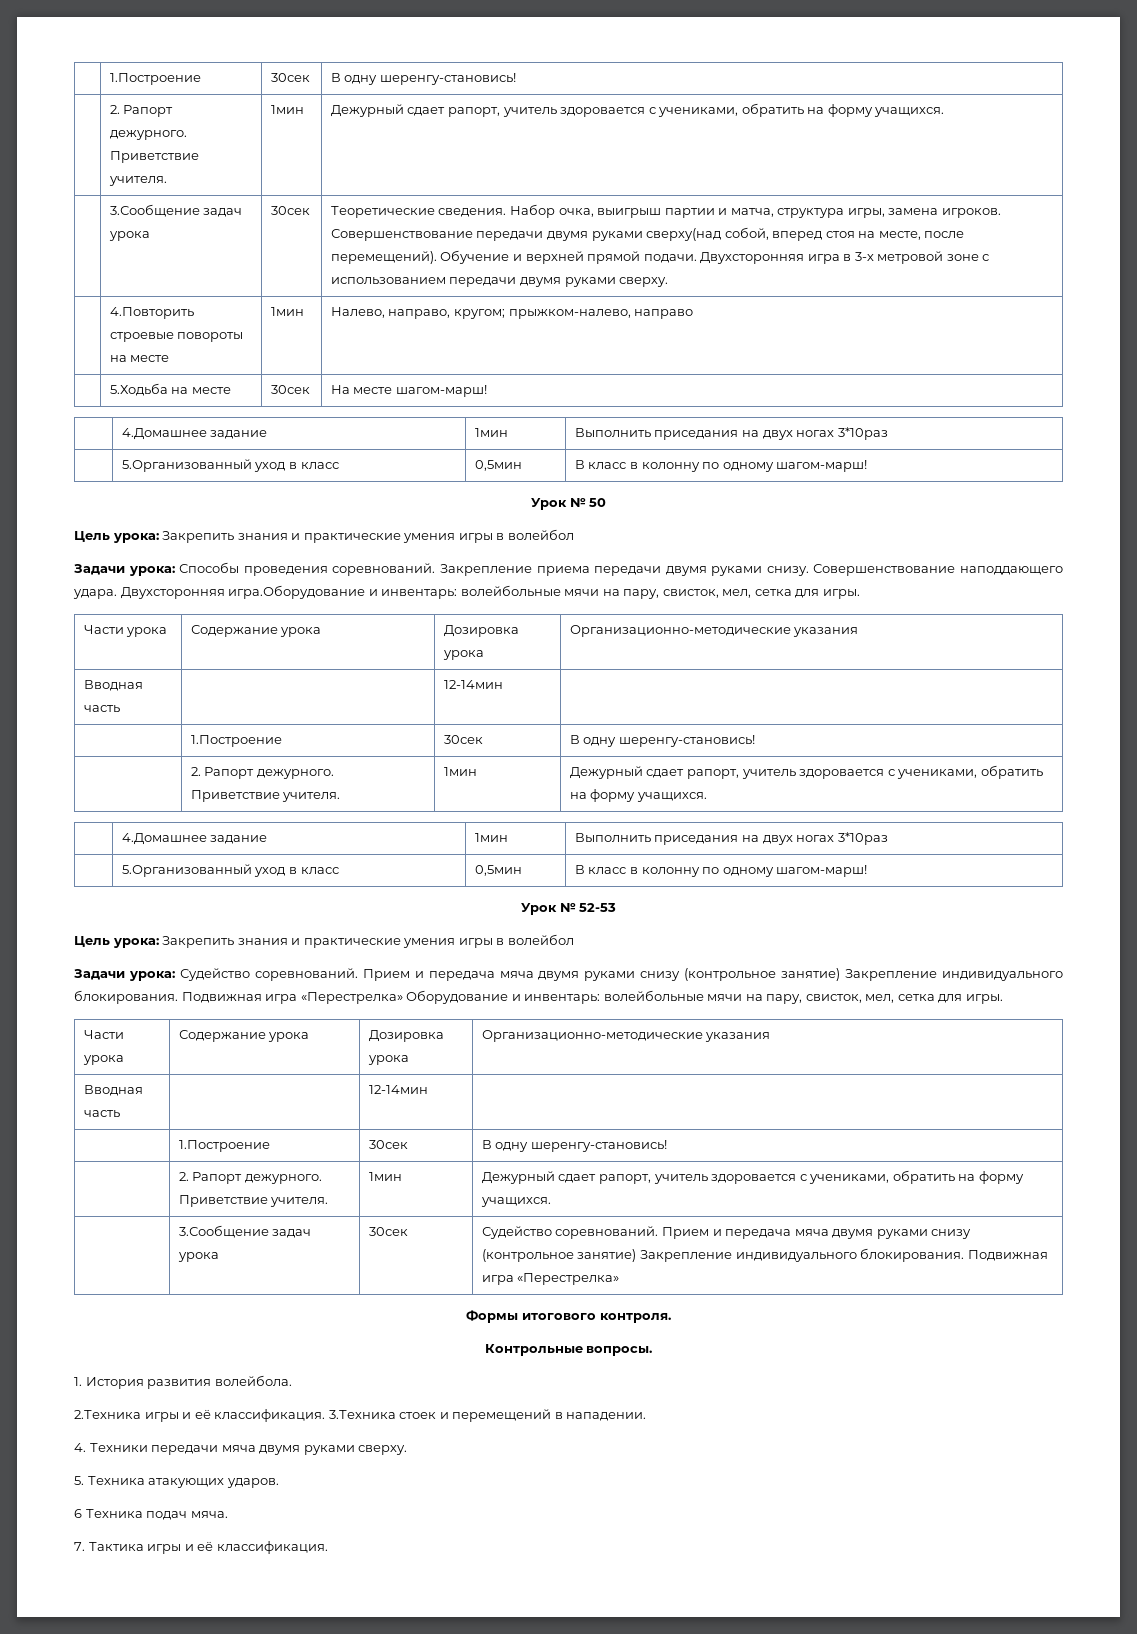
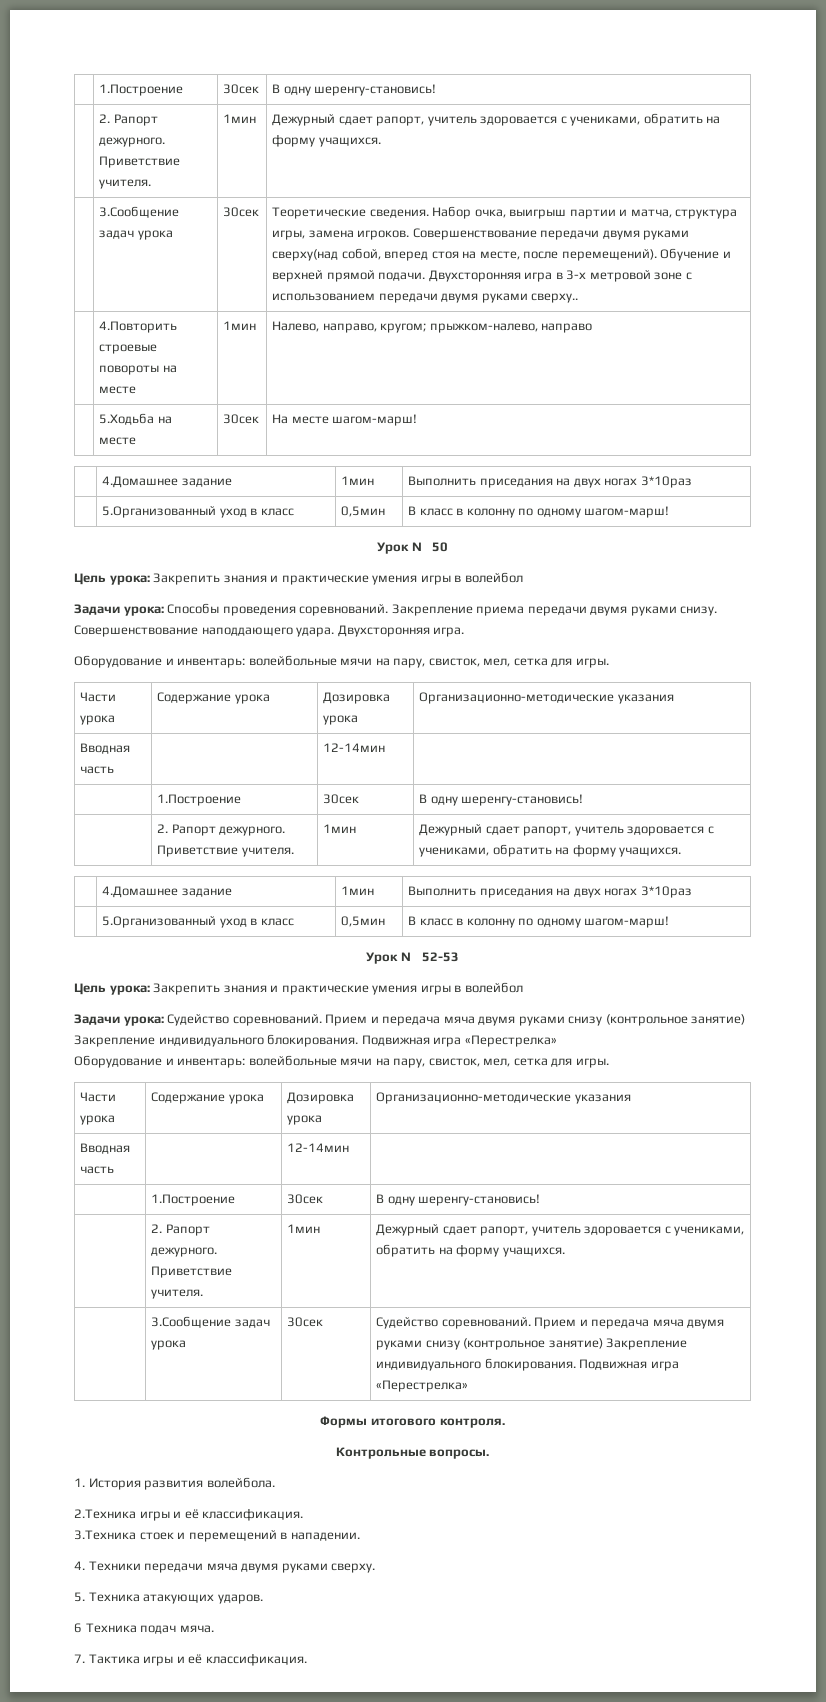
- Двухсторонняя игра в 3-х метровой зоне с использованием передачи двумя руками сверху.
+ Двухсторонняя игра в 3-х метровой зоне с использованием передачи двумя руками сверху..
- Двухсторонняя игра.Оборудование и инвентарь: волейбольные мячи на пару, свисток, мел, сетка для игры.
+ Двухсторонняя игра.
+ Оборудование и инвентарь: волейбольные мячи на пару, свисток, мел, сетка для игры.
- Задачи урока: Судейство соревнований. Прием и передача мяча двумя руками снизу (контрольное занятие) Закрепление индивидуального блокирования. Подвижная игра «Перестрелка» Оборудование и инвентарь: волейбольные мячи на пару, свисток, мел, сетка для игры.
+ Задачи урока: Судейство соревнований. Прием и передача мяча двумя руками снизу (контрольное занятие) Закрепление индивидуального блокирования. Подвижная игра «Перестрелка»
+ Оборудование и инвентарь: волейбольные мячи на пару, свисток, мел, сетка для игры.
- 2.Техника игры и её классификация. 3.Техника стоек и перемещений в нападении.
+ 2.Техника игры и её классификация.
+ 3.Техника стоек и перемещений в нападении.

